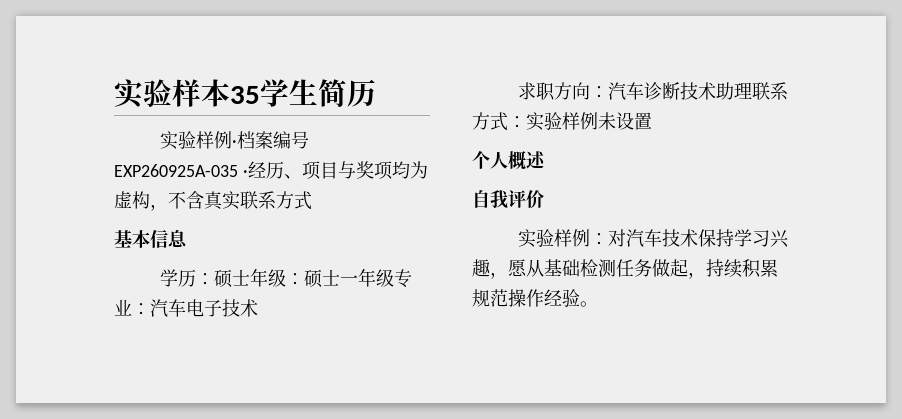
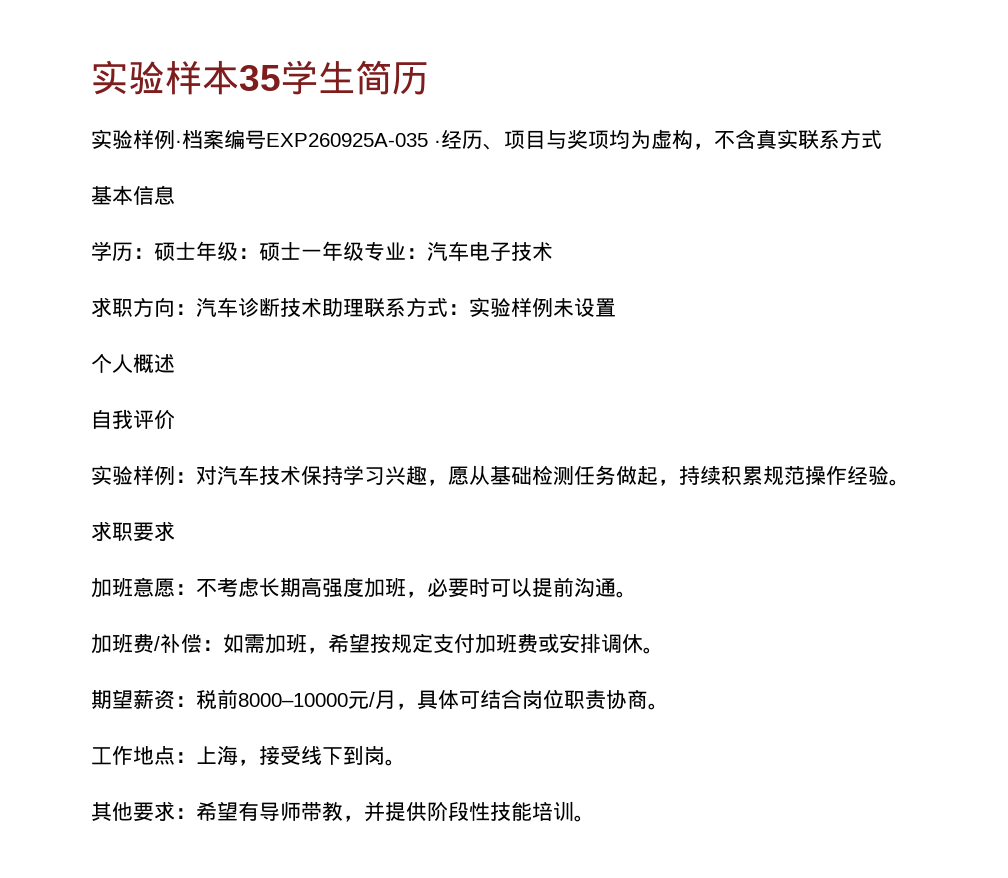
+ 求职要求
+ 加班意愿：不考虑长期高强度加班，必要时可以提前沟通。
+ 加班费/补偿：如需加班，希望按规定支付加班费或安排调休。
+ 期望薪资：税前8000–10000元/月，具体可结合岗位职责协商。
+ 工作地点：上海，接受线下到岗。
+ 其他要求：希望有导师带教，并提供阶段性技能培训。

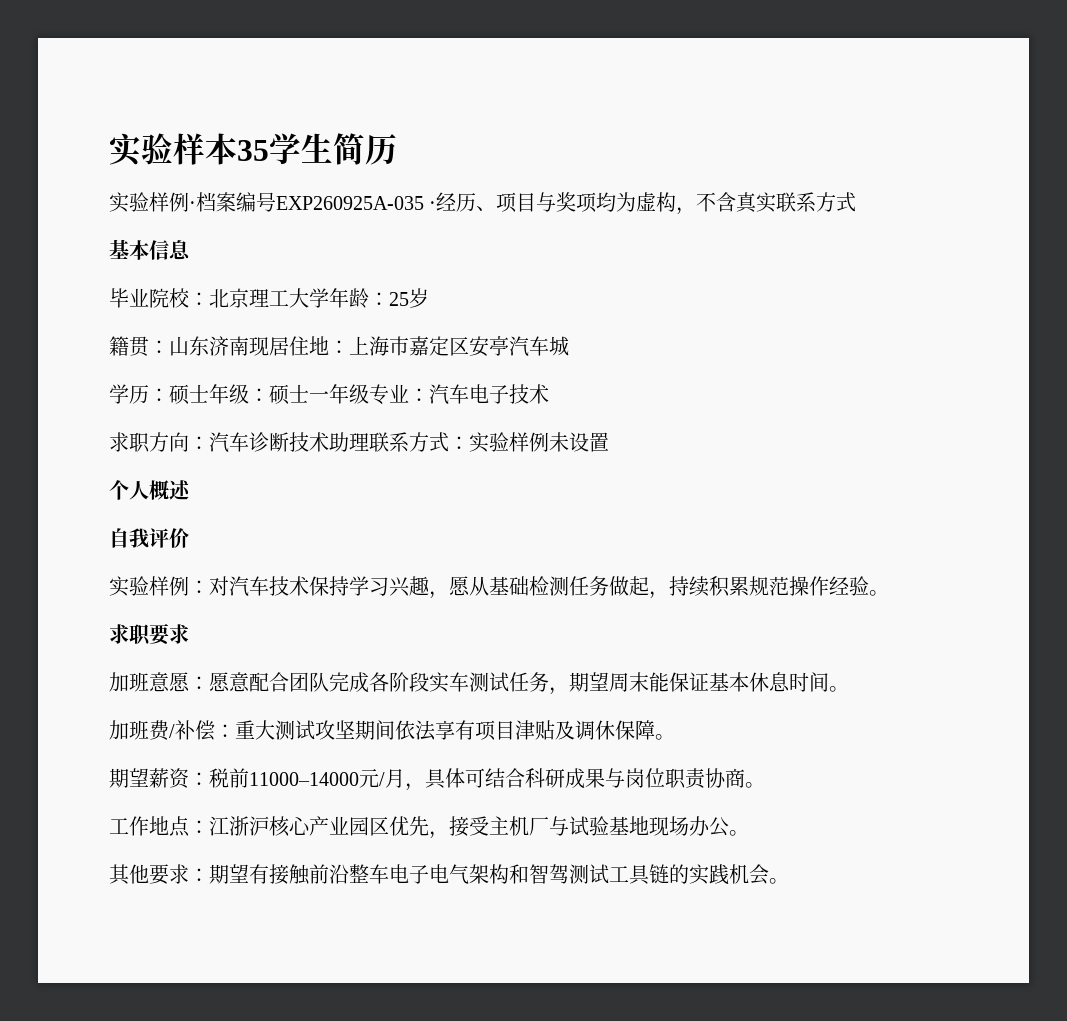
+ 毕业院校：北京理工大学年龄：25岁
+ 籍贯：山东济南现居住地：上海市嘉定区安亭汽车城
- 加班意愿：不考虑长期高强度加班，必要时可以提前沟通。
+ 加班意愿：愿意配合团队完成各阶段实车测试任务，期望周末能保证基本休息时间。
- 加班费/补偿：如需加班，希望按规定支付加班费或安排调休。
+ 加班费/补偿：重大测试攻坚期间依法享有项目津贴及调休保障。
- 期望薪资：税前8000–10000元/月，具体可结合岗位职责协商。
+ 期望薪资：税前11000–14000元/月，具体可结合科研成果与岗位职责协商。
- 工作地点：上海，接受线下到岗。
- 其他要求：希望有导师带教，并提供阶段性技能培训。
+ 工作地点：江浙沪核心产业园区优先，接受主机厂与试验基地现场办公。
+ 其他要求：期望有接触前沿整车电子电气架构和智驾测试工具链的实践机会。

